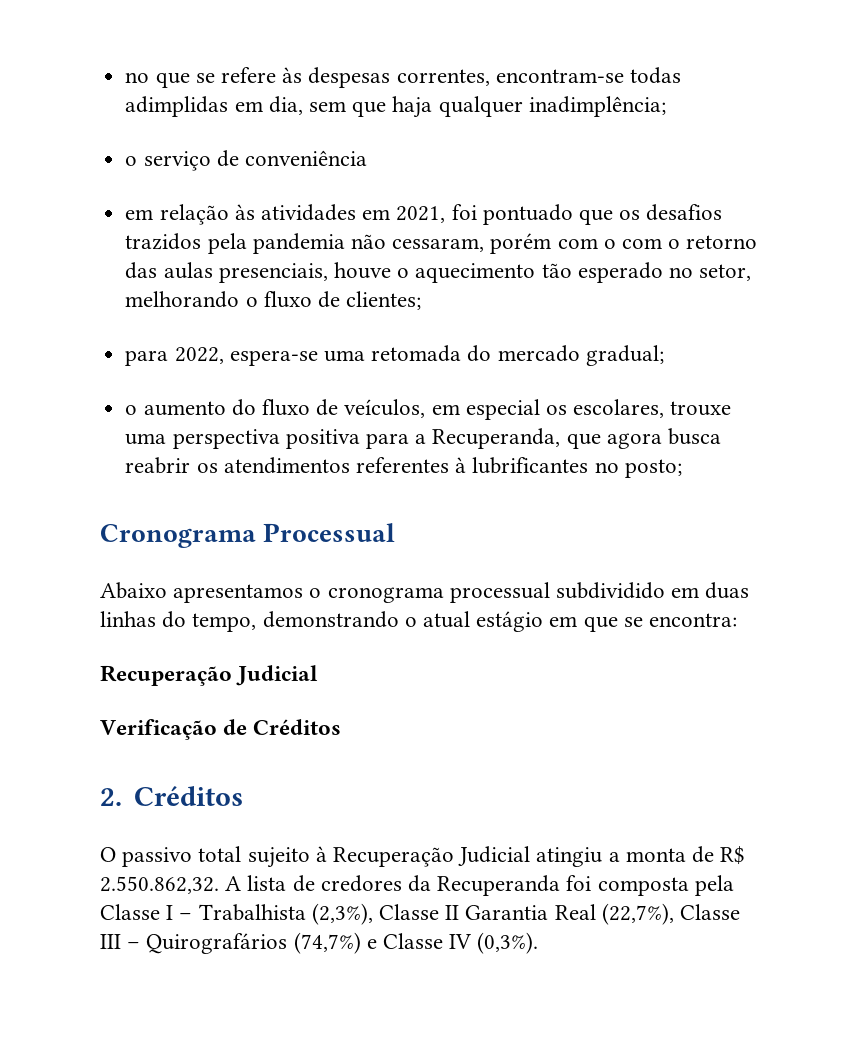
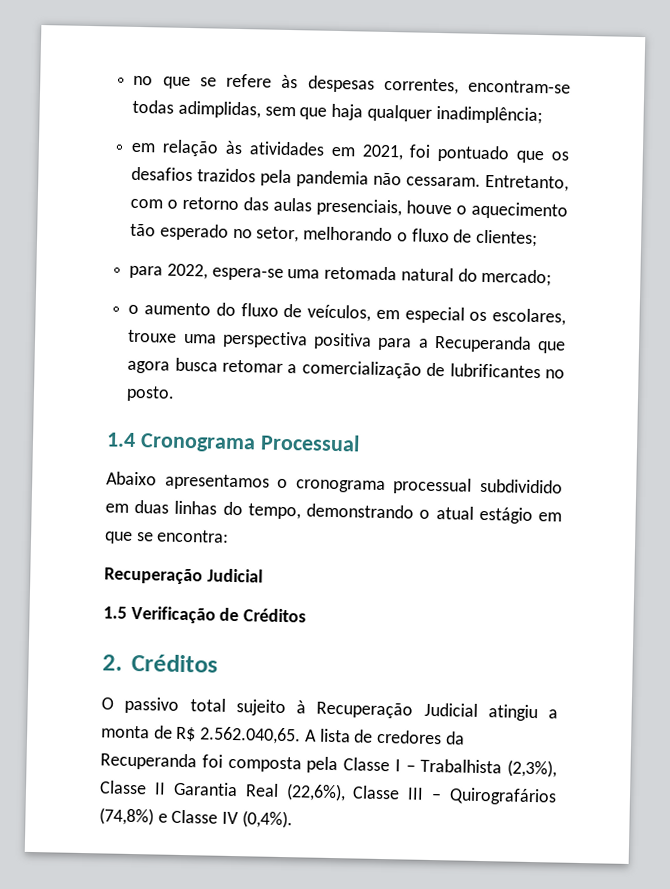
- no que se refere às despesas correntes, encontram-se todas adimplidas em dia, sem que haja qualquer inadimplência;
+ no que se refere às despesas correntes, encontram-se todas adimplidas, sem que haja qualquer inadimplência;
- o serviço de conveniência
- em relação às atividades em 2021, foi pontuado que os desafios trazidos pela pandemia não cessaram, porém com o com o retorno das aulas presenciais, houve o aquecimento tão esperado no setor, melhorando o fluxo de clientes;
+ em relação às atividades em 2021, foi pontuado que os desafios trazidos pela pandemia não cessaram. Entretanto, com o retorno das aulas presenciais, houve o aquecimento tão esperado no setor, melhorando o fluxo de clientes;
- para 2022, espera-se uma retomada do mercado gradual;
+ para 2022, espera-se uma retomada natural do mercado;
- o aumento do fluxo de veículos, em especial os escolares, trouxe uma perspectiva positiva para a Recuperanda, que agora busca reabrir os atendimentos referentes à lubrificantes no posto;
- Cronograma Processual
+ o aumento do fluxo de veículos, em especial os escolares, trouxe uma perspectiva positiva para a Recuperanda que agora busca retomar a comercialização de lubrificantes no posto.
+ 1.4 Cronograma Processual
- Verificação de Créditos
+ 1.5 Verificação de Créditos
- O passivo total sujeito à Recuperação Judicial atingiu a monta de R$ 2.550.862,32. A lista de credores da Recuperanda foi composta pela Classe I – Trabalhista (2,3%), Classe II Garantia Real (22,7%), Classe III – Quirografários (74,7%) e Classe IV (0,3%).
+ O passivo total sujeito à Recuperação Judicial atingiu a monta de R$ 2.562.040,65. A lista de credores da Recuperanda foi composta pela Classe I – Trabalhista (2,3%), Classe II Garantia Real (22,6%), Classe III – Quirografários (74,8%) e Classe IV (0,4%).

